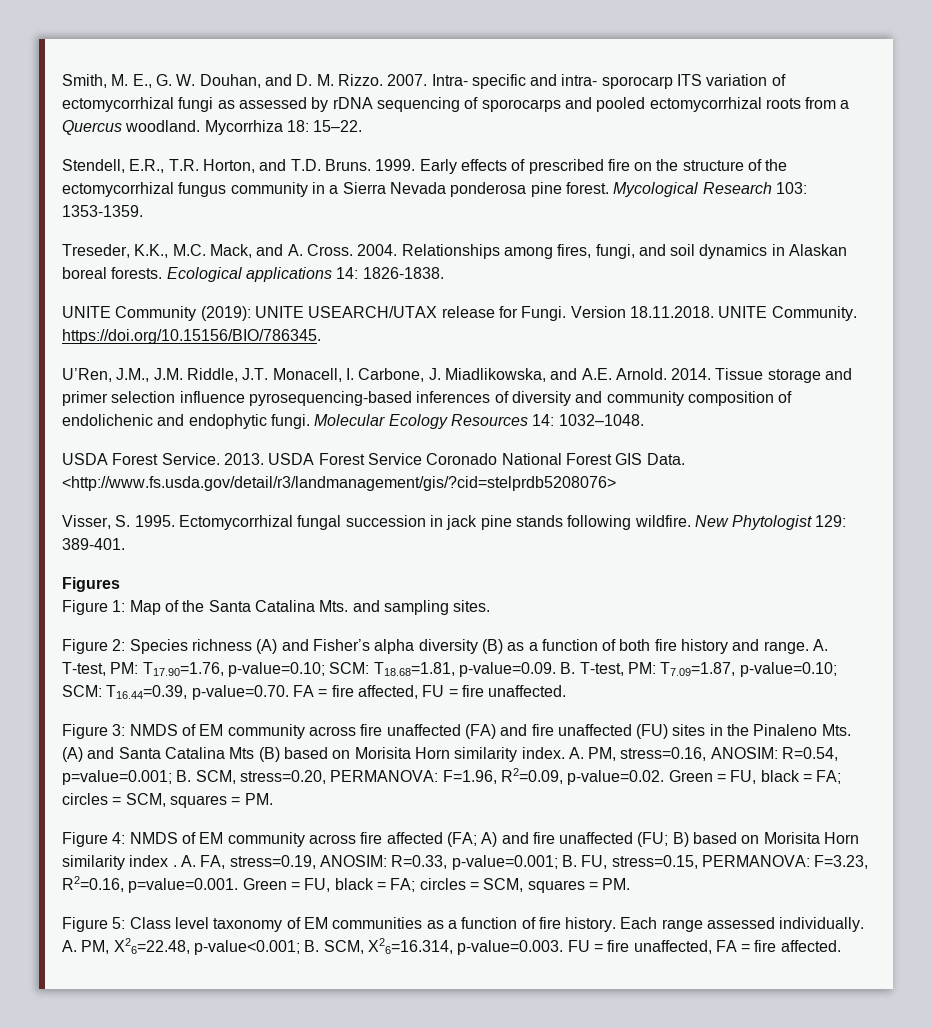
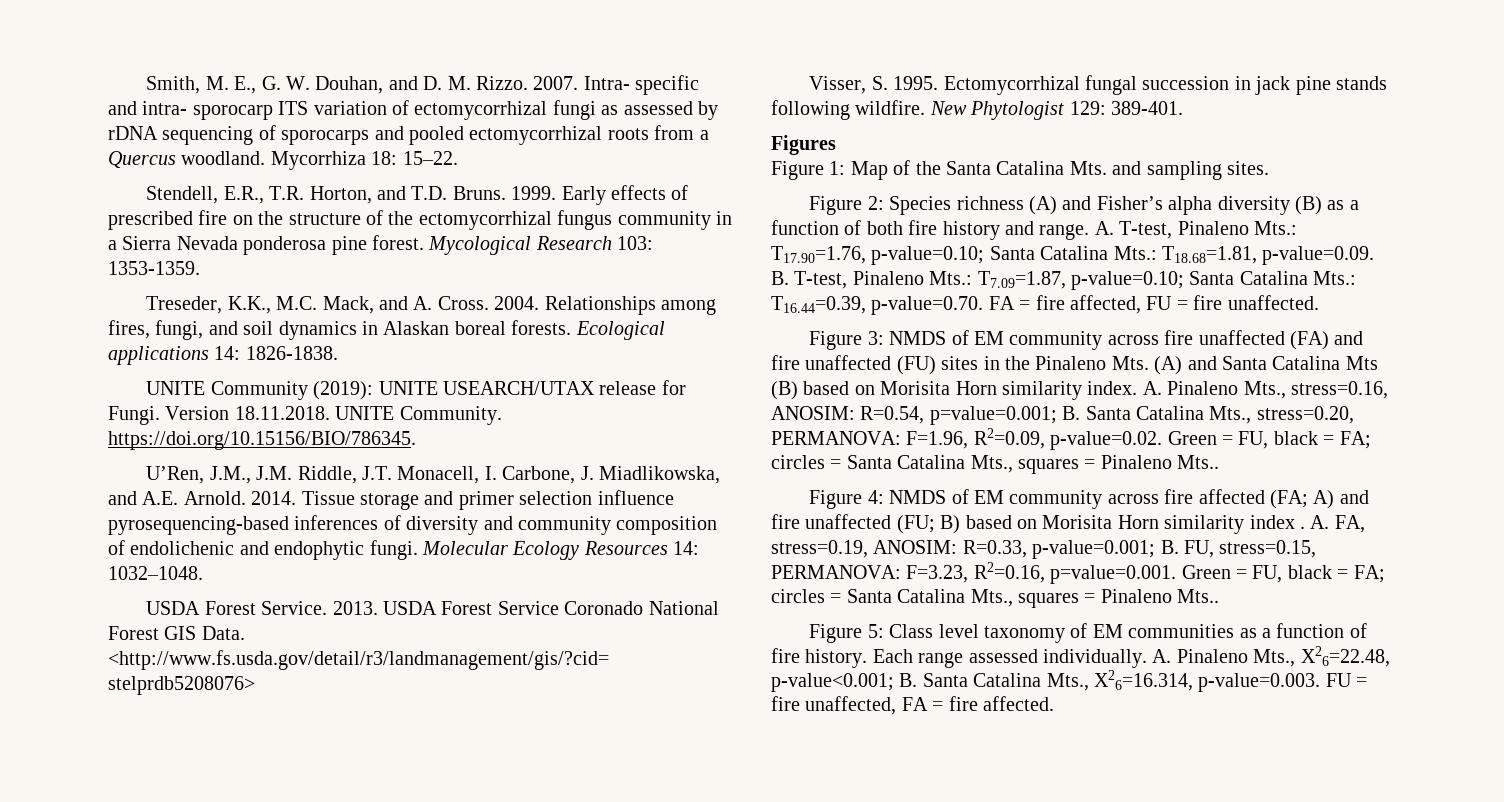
- A. T-test, PM: T17.90=1.76, p-value=0.10; SCM: T18.68=1.81, p-value=0.09. B. T-test, PM: T7.09=1.87, p-value=0.10; SCM: T16.44=0.39, p-value=0.70. FA = fire affected, FU = fire unaffected.
+ A. T-test, Pinaleno Mts.: T17.90=1.76, p-value=0.10; Santa Catalina Mts.: T18.68=1.81, p-value=0.09. B. T-test, Pinaleno Mts.: T7.09=1.87, p-value=0.10; Santa Catalina Mts.: T16.44=0.39, p-value=0.70. FA = fire affected, FU = fire unaffected.
- A. PM, stress=0.16, ANOSIM: R=0.54, p=value=0.001; B. SCM, stress=0.20, PERMANOVA: F=1.96, R2=0.09, p-value=0.02. Green = FU, black = FA; circles = SCM, squares = PM.
+ A. Pinaleno Mts., stress=0.16, ANOSIM: R=0.54, p=value=0.001; B. Santa Catalina Mts., stress=0.20, PERMANOVA: F=1.96, R2=0.09, p-value=0.02. Green = FU, black = FA; circles = Santa Catalina Mts., squares = Pinaleno Mts..
- A. FA, stress=0.19, ANOSIM: R=0.33, p-value=0.001; B. FU, stress=0.15, PERMANOVA: F=3.23, R2=0.16, p=value=0.001. Green = FU, black = FA; circles = SCM, squares = PM.
+ A. FA, stress=0.19, ANOSIM: R=0.33, p-value=0.001; B. FU, stress=0.15, PERMANOVA: F=3.23, R2=0.16, p=value=0.001. Green = FU, black = FA; circles = Santa Catalina Mts., squares = Pinaleno Mts..
- A. PM, X26=22.48, p-value<0.001; B. SCM, X26=16.314, p-value=0.003. FU = fire unaffected, FA = fire affected.
+ A. Pinaleno Mts., X26=22.48, p-value<0.001; B. Santa Catalina Mts., X26=16.314, p-value=0.003. FU = fire unaffected, FA = fire affected.

